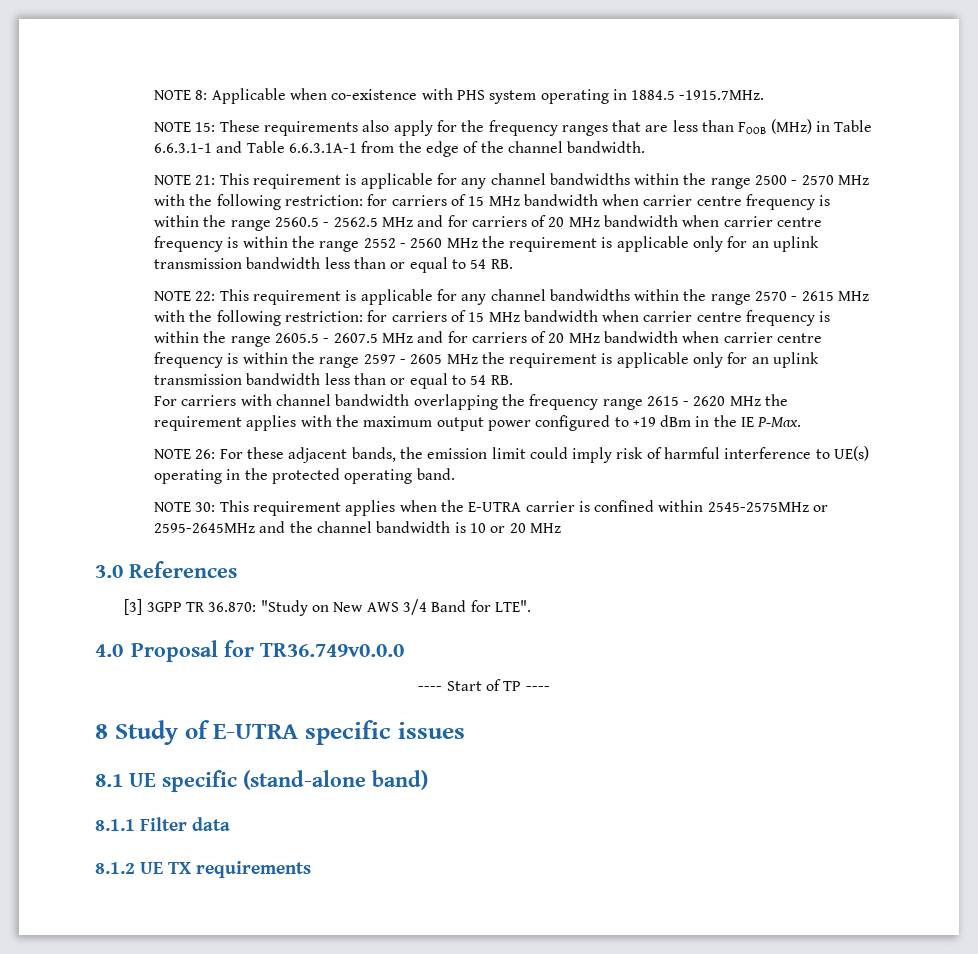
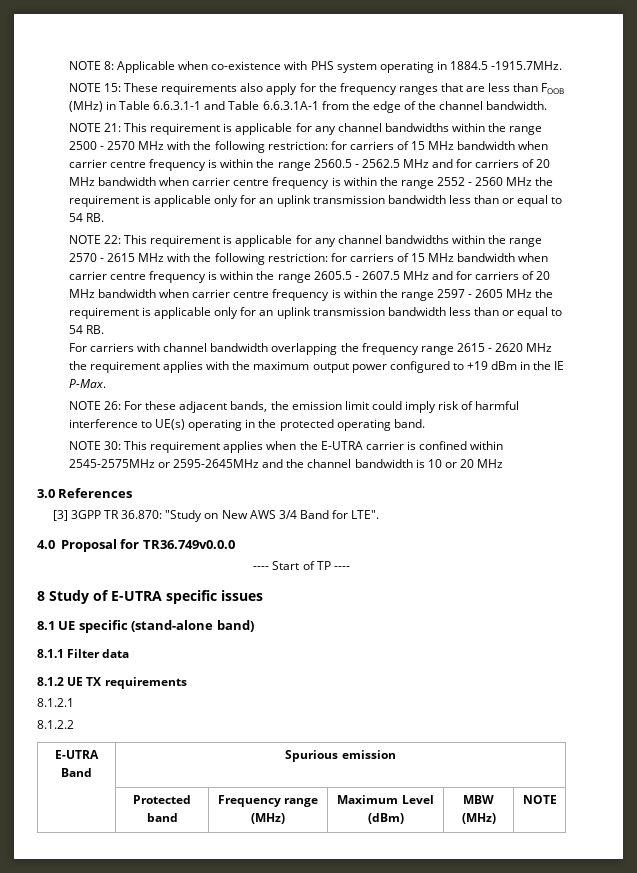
+ 8.1.2.1
+ 8.1.2.2
+ E-UTRA Band | Spurious emission
+ | Protected band | Frequency range (MHz) | Maximum Level (dBm) | MBW (MHz) | NOTE

